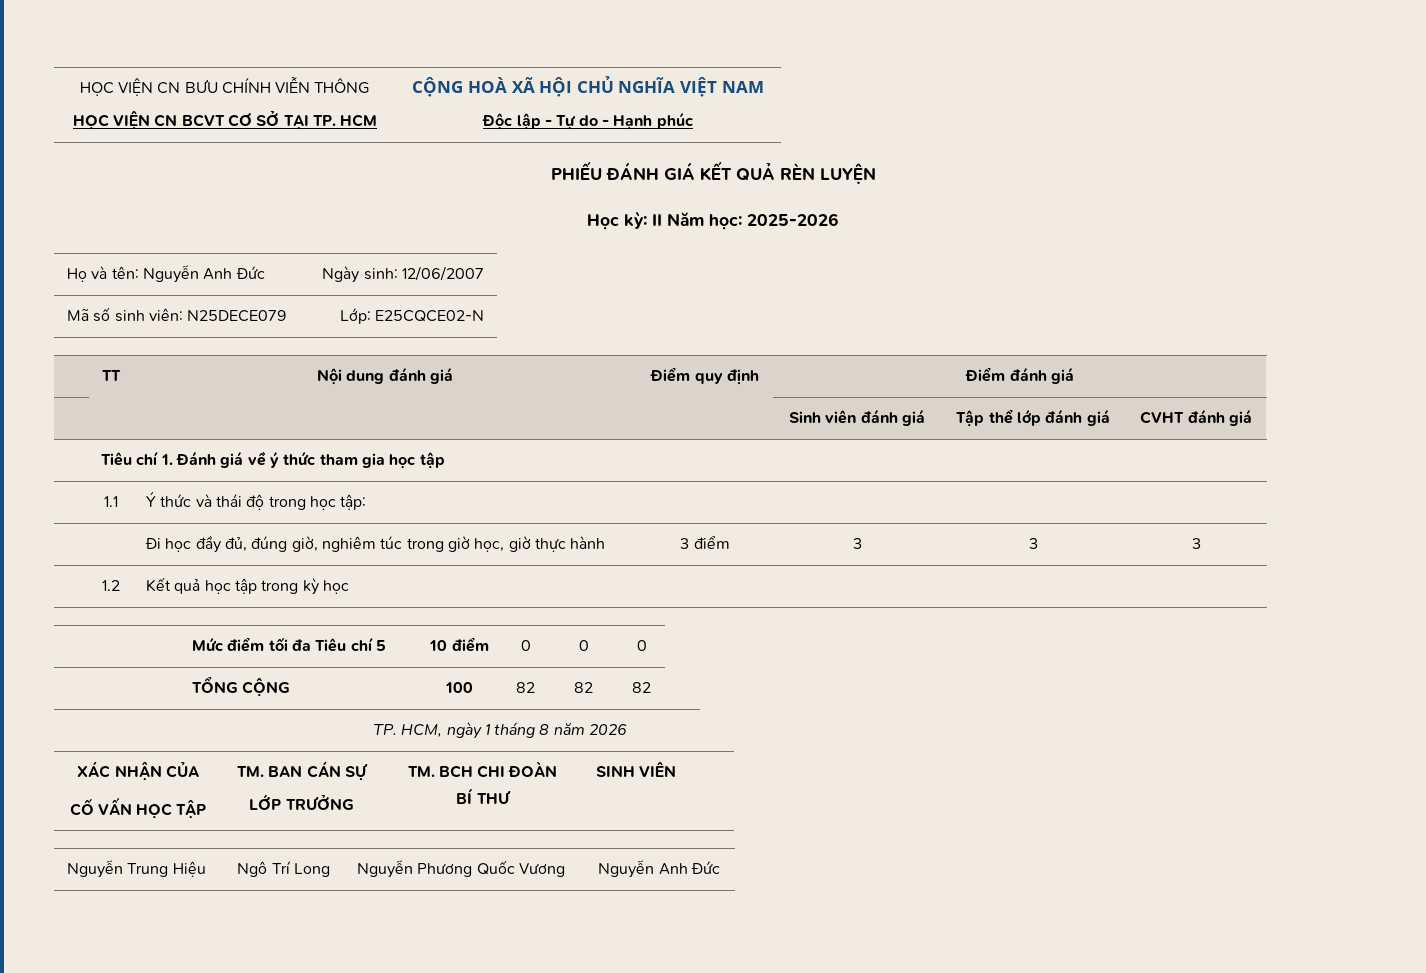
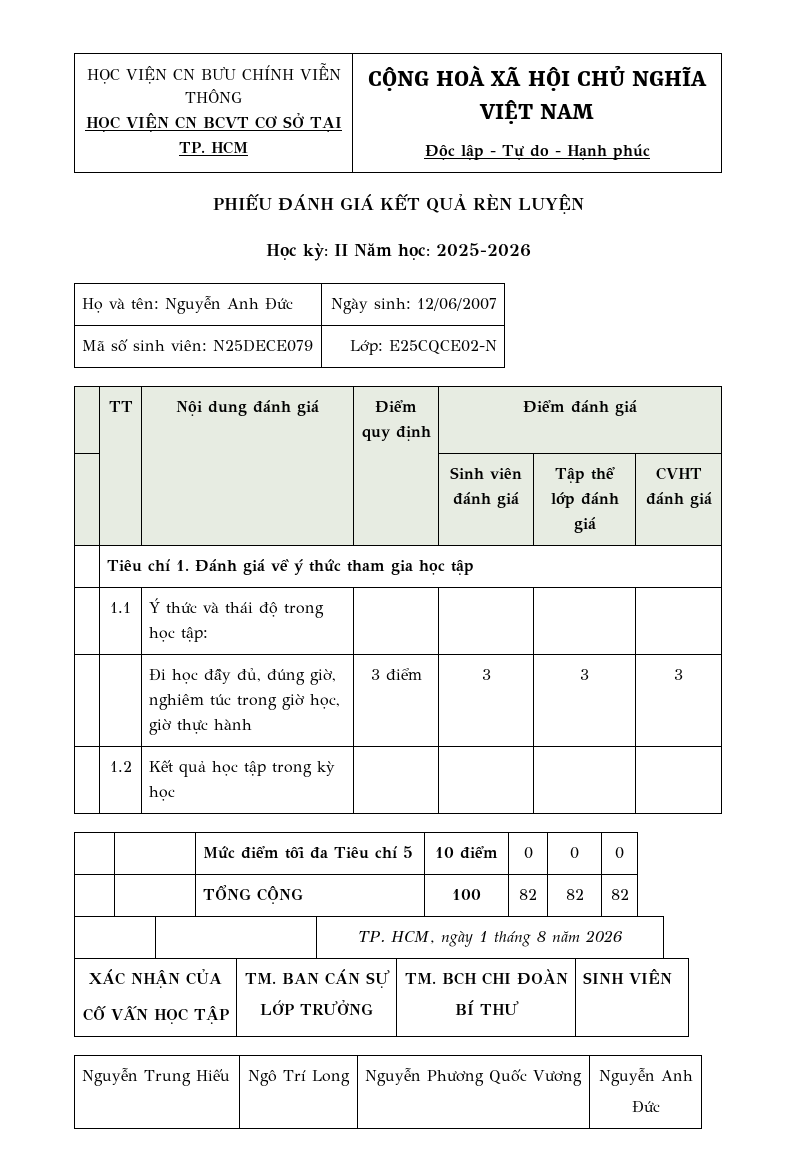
- Nguyễn Trung Hiệu | Ngô Trí Long | Nguyễn Phương Quốc Vương | Nguyễn Anh Đức
+ Nguyễn Trung Hiếu | Ngô Trí Long | Nguyễn Phương Quốc Vương | Nguyễn Anh
+ Đức

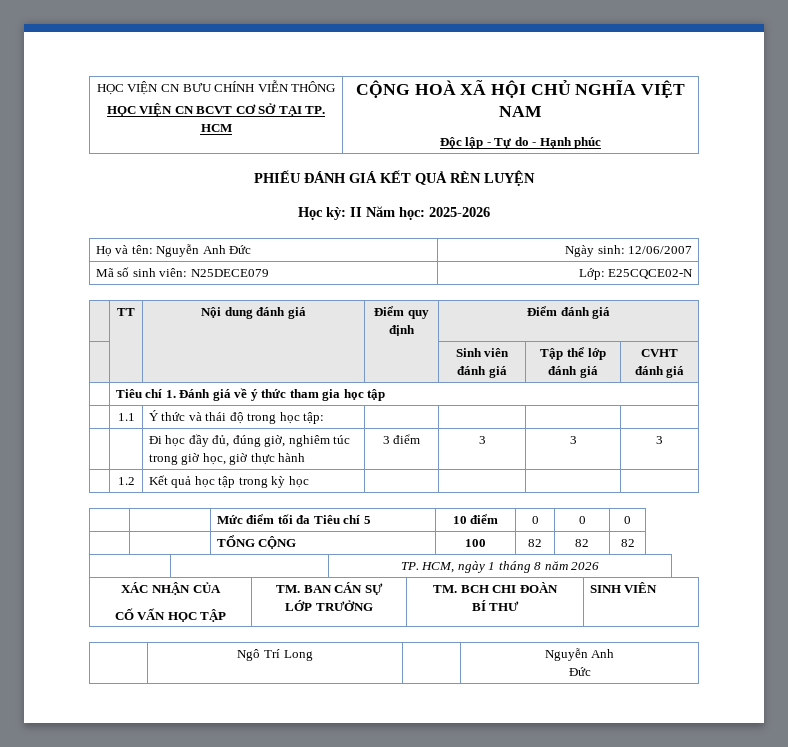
- Nguyễn Trung Hiếu | Ngô Trí Long | Nguyễn Phương Quốc Vương | Nguyễn Anh
+ | Ngô Trí Long | | Nguyễn Anh

